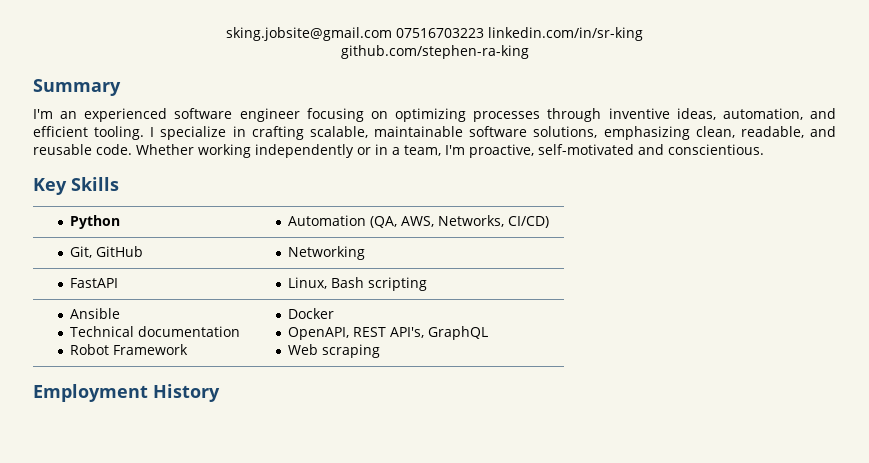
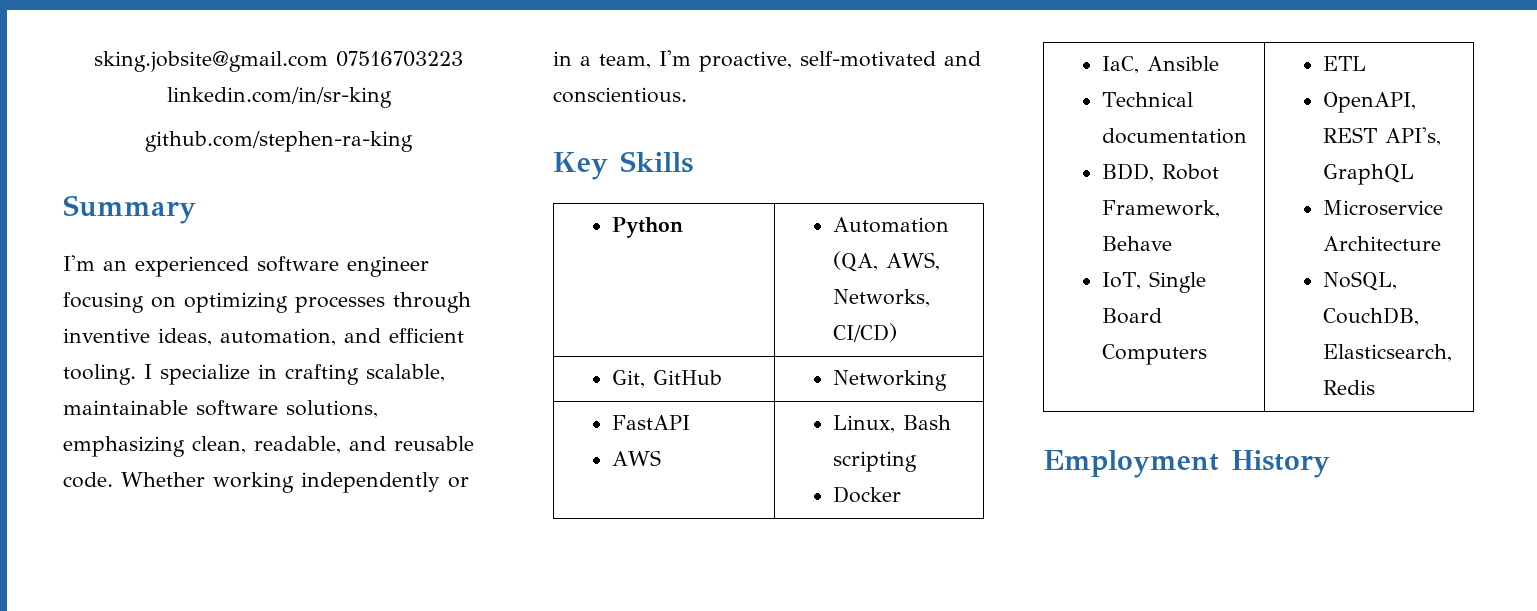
- FastAPI | Linux, Bash scripting
- Ansible
+ FastAPI
+ AWS | Linux, Bash scripting
+ Docker
+ IaC, Ansible
  Technical documentation
- Robot Framework | Docker
+ BDD, Robot Framework, Behave
+ IoT, Single Board Computers | ETL
  OpenAPI, REST API's, GraphQL
- Web scraping
+ Microservice Architecture
+ NoSQL, CouchDB, Elasticsearch, Redis

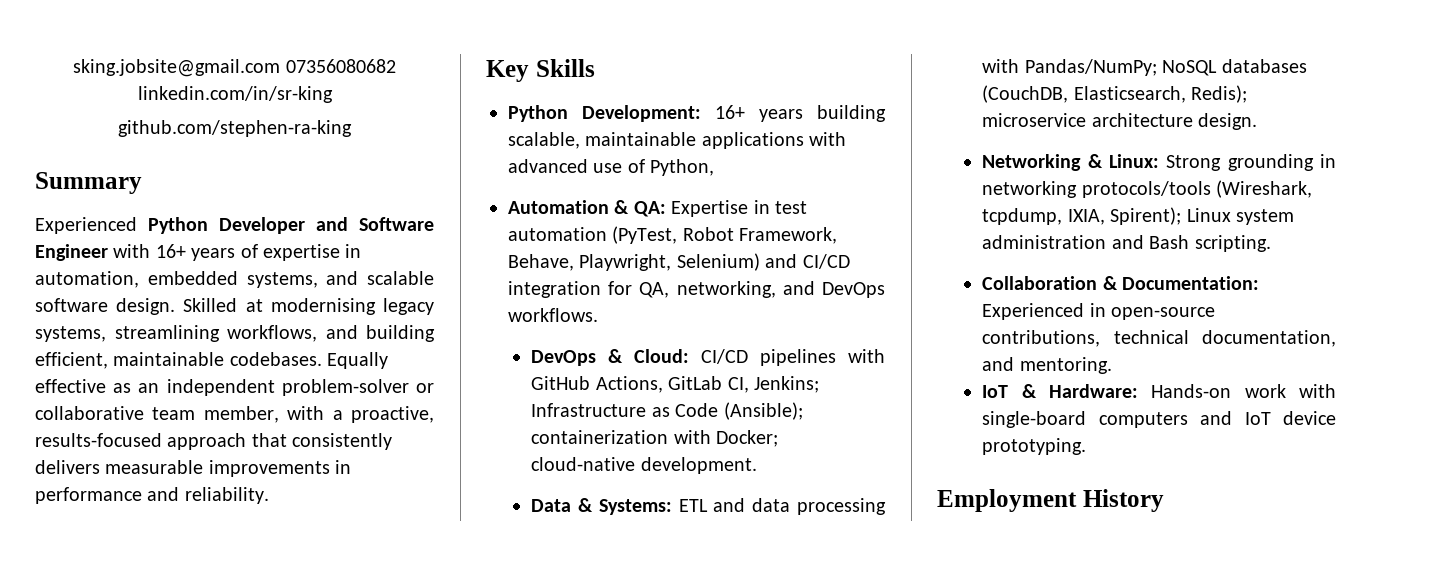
- sking.jobsite@gmail.com 07516703223 linkedin.com/in/sr-king
+ sking.jobsite@gmail.com 07356080682 linkedin.com/in/sr-king
- I'm an experienced software engineer focusing on optimizing processes through inventive ideas, automation, and efficient tooling. I specialize in crafting scalable, maintainable software solutions, emphasizing clean, readable, and reusable code. Whether working independently or in a team, I'm proactive, self-motivated and conscientious.
+ Experienced Python Developer and Software Engineer with 16+ years of expertise in automation, embedded systems, and scalable software design. Skilled at modernising legacy systems, streamlining workflows, and building efficient, maintainable codebases. Equally effective as an independent problem-solver or collaborative team member, with a proactive, results-focused approach that consistently delivers measurable improvements in performance and reliability.
- Python | Automation (QA, AWS, Networks, CI/CD)
- Git, GitHub | Networking
- FastAPI
- AWS | Linux, Bash scripting
- Docker
- IaC, Ansible
- Technical documentation
- BDD, Robot Framework, Behave
- IoT, Single Board Computers | ETL
- OpenAPI, REST API's, GraphQL
- Microservice Architecture
- NoSQL, CouchDB, Elasticsearch, Redis
+ Python Development: 16+ years building scalable, maintainable applications with advanced use of Python,
+ Automation & QA: Expertise in test automation (PyTest, Robot Framework, Behave, Playwright, Selenium) and CI/CD integration for QA, networking, and DevOps workflows.
+ DevOps & Cloud: CI/CD pipelines with GitHub Actions, GitLab CI, Jenkins; Infrastructure as Code (Ansible); containerization with Docker; cloud-native development.
+ Data & Systems: ETL and data processing with Pandas/NumPy; NoSQL databases (CouchDB, Elasticsearch, Redis); microservice architecture design.
+ Networking & Linux: Strong grounding in networking protocols/tools (Wireshark, tcpdump, IXIA, Spirent); Linux system administration and Bash scripting.
+ Collaboration & Documentation: Experienced in open-source contributions, technical documentation, and mentoring.
+ IoT & Hardware: Hands-on work with single-board computers and IoT device prototyping.

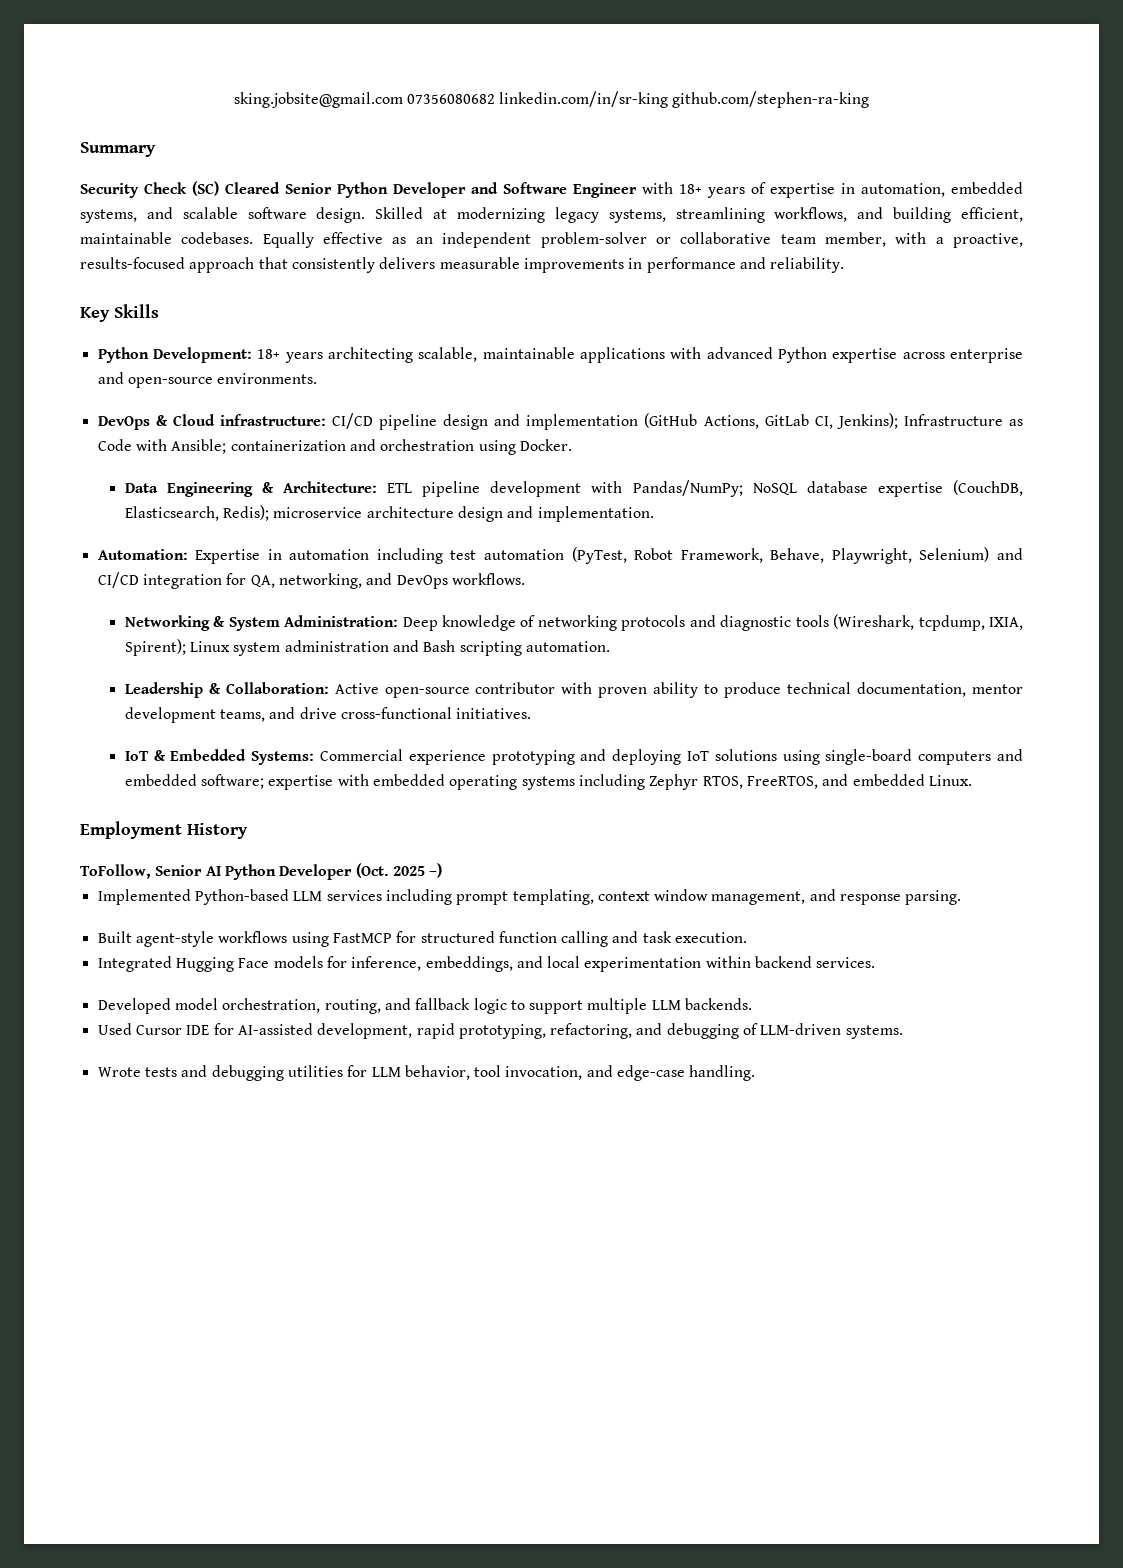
- sking.jobsite@gmail.com 07356080682 linkedin.com/in/sr-king
- github.com/stephen-ra-king
+ sking.jobsite@gmail.com 07356080682 linkedin.com/in/sr-king github.com/stephen-ra-king
- Experienced Python Developer and Software Engineer with 16+ years of expertise in automation, embedded systems, and scalable software design.
+ Security Check (SC) Cleared Senior Python Developer and Software Engineer with 18+ years of expertise in automation, embedded systems, and scalable software design.
- Skilled at modernising legacy systems, streamlining workflows, and building efficient, maintainable codebases.
+ Skilled at modernizing legacy systems, streamlining workflows, and building efficient, maintainable codebases.
- Python Development: 16+ years building scalable, maintainable applications with advanced use of Python,
- Automation & QA: Expertise in test automation (PyTest, Robot Framework, Behave, Playwright, Selenium) and CI/CD integration for QA, networking, and DevOps workflows.
+ Python Development: 18+ years architecting scalable, maintainable applications with advanced Python expertise across enterprise and open-source environments.
+ DevOps & Cloud infrastructure: CI/CD pipeline design and implementation (GitHub Actions, GitLab CI, Jenkins); Infrastructure as Code with Ansible; containerization and orchestration using Docker.
+ Data Engineering & Architecture: ETL pipeline development with Pandas/NumPy; NoSQL database expertise (CouchDB, Elasticsearch, Redis); microservice architecture design and implementation.
+ Automation: Expertise in automation including test automation (PyTest, Robot Framework, Behave, Playwright, Selenium) and CI/CD integration for QA, networking, and DevOps workflows.
- DevOps & Cloud: CI/CD pipelines with GitHub Actions, GitLab CI, Jenkins; Infrastructure as Code (Ansible); containerization with Docker; cloud-native development.
- Data & Systems: ETL and data processing with Pandas/NumPy; NoSQL databases (CouchDB, Elasticsearch, Redis); microservice architecture design.
- Networking & Linux: Strong grounding in networking protocols/tools (Wireshark, tcpdump, IXIA, Spirent); Linux system administration and Bash scripting.
- Collaboration & Documentation: Experienced in open-source contributions, technical documentation, and mentoring.
- IoT & Hardware: Hands-on work with single-board computers and IoT device prototyping.
+ Networking & System Administration: Deep knowledge of networking protocols and diagnostic tools (Wireshark, tcpdump, IXIA, Spirent); Linux system administration and Bash scripting automation.
+ Leadership & Collaboration: Active open-source contributor with proven ability to produce technical documentation, mentor development teams, and drive cross-functional initiatives.
+ IoT & Embedded Systems: Commercial experience prototyping and deploying IoT solutions using single-board computers and embedded software; expertise with embedded operating systems including Zephyr RTOS, FreeRTOS, and embedded Linux.
  Employment History
+ ToFollow, Senior AI Python Developer (Oct. 2025 –)
+ Implemented Python-based LLM services including prompt templating, context window management, and response parsing.
+ Built agent-style workflows using FastMCP for structured function calling and task execution.
+ Integrated Hugging Face models for inference, embeddings, and local experimentation within backend services.
+ Developed model orchestration, routing, and fallback logic to support multiple LLM backends.
+ Used Cursor IDE for AI-assisted development, rapid prototyping, refactoring, and debugging of LLM-driven systems.
+ Wrote tests and debugging utilities for LLM behavior, tool invocation, and edge-case handling.

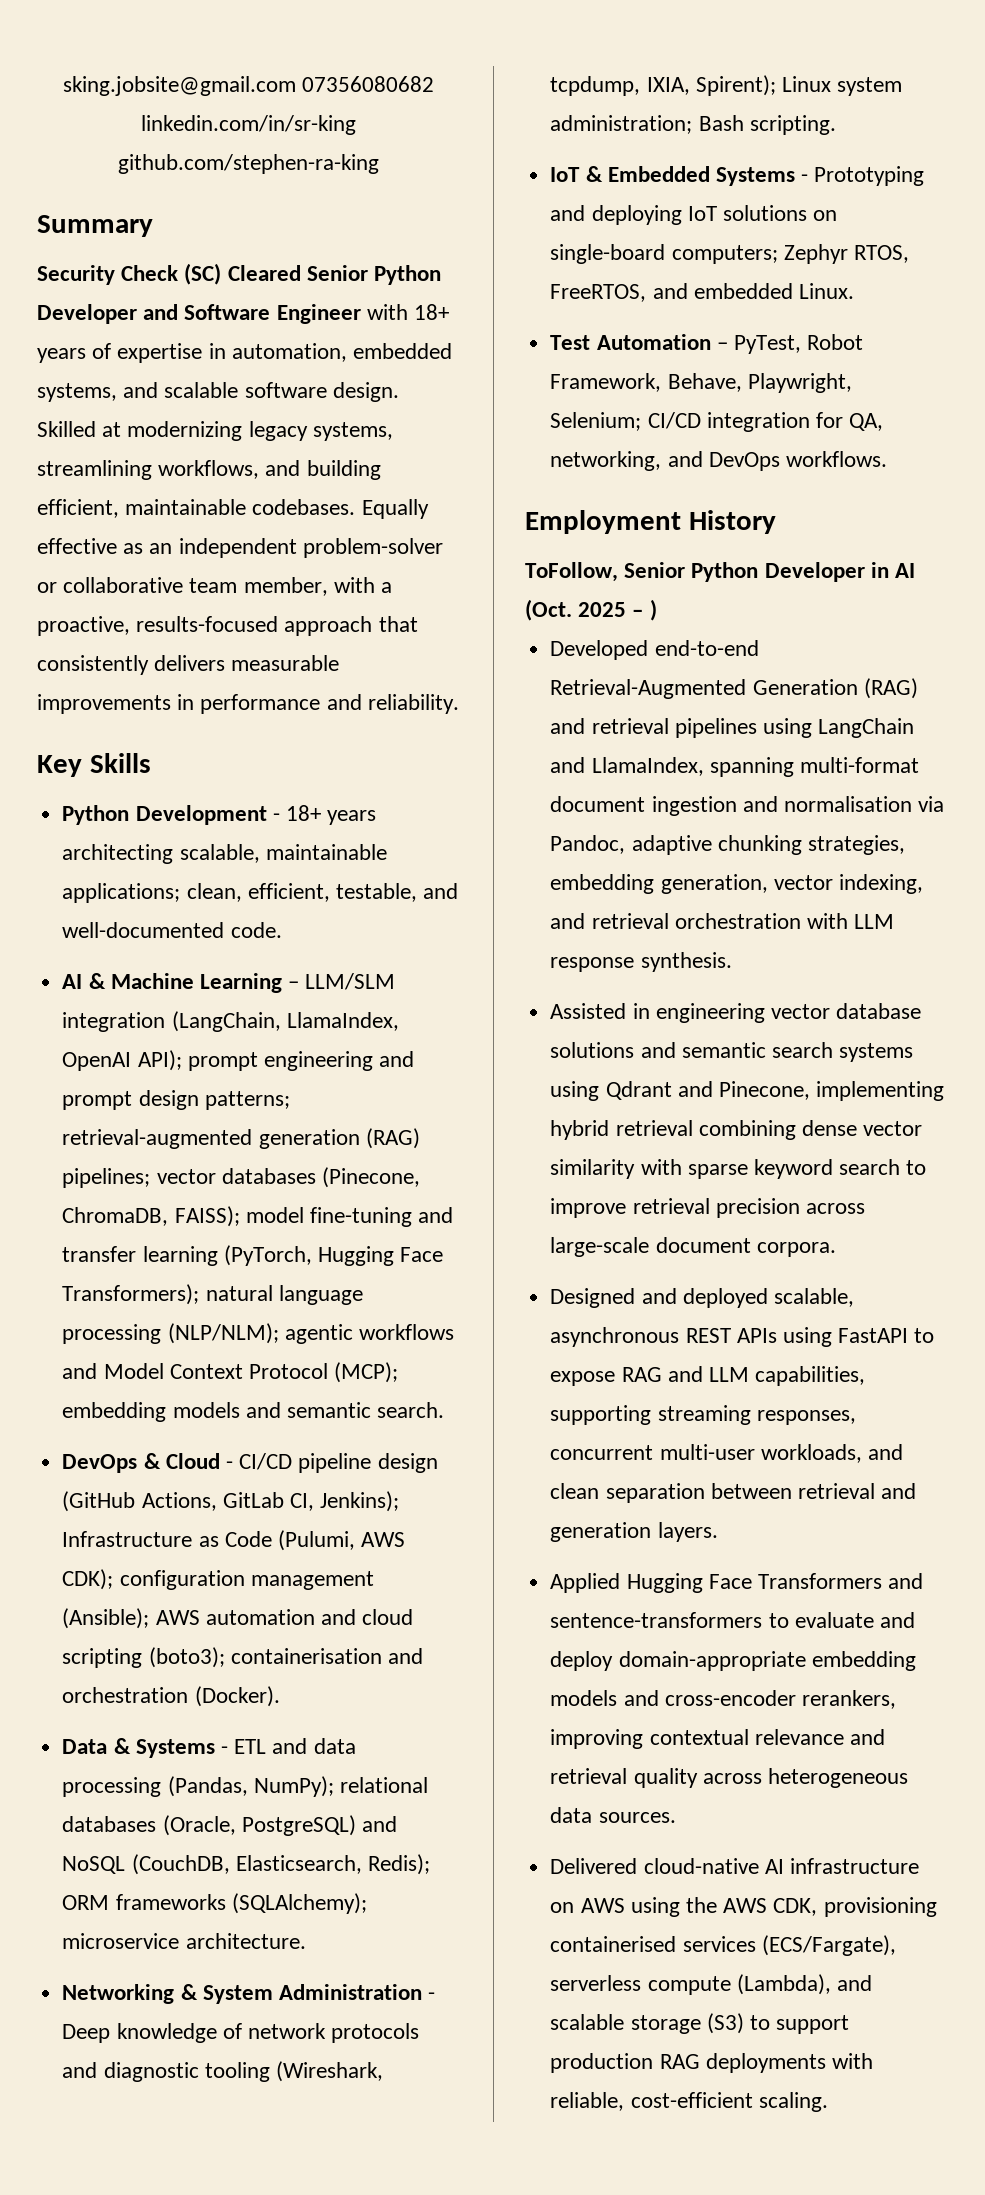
- Python Development: 18+ years architecting scalable, maintainable applications with advanced Python expertise across enterprise and open-source environments.
+ Python Development - 18+ years architecting scalable, maintainable applications; clean, efficient, testable, and well-documented code.
+ AI & Machine Learning – LLM/SLM integration (LangChain, LlamaIndex, OpenAI API); prompt engineering and prompt design patterns; retrieval-augmented generation (RAG) pipelines; vector databases (Pinecone, ChromaDB, FAISS); model fine-tuning and transfer learning (PyTorch, Hugging Face Transformers); natural language processing (NLP/NLM); agentic workflows and Model Context Protocol (MCP); embedding models and semantic search.
- DevOps & Cloud infrastructure: CI/CD pipeline design and implementation (GitHub Actions, GitLab CI, Jenkins); Infrastructure as Code with Ansible; containerization and orchestration using Docker.
- Data Engineering & Architecture: ETL pipeline development with Pandas/NumPy; NoSQL database expertise (CouchDB, Elasticsearch, Redis); microservice architecture design and implementation.
- Automation: Expertise in automation including test automation (PyTest, Robot Framework, Behave, Playwright, Selenium) and CI/CD integration for QA, networking, and DevOps workflows.
+ DevOps & Cloud - CI/CD pipeline design (GitHub Actions, GitLab CI, Jenkins); Infrastructure as Code (Pulumi, AWS CDK); configuration management (Ansible); AWS automation and cloud scripting (boto3); containerisation and orchestration (Docker).
+ Data & Systems - ETL and data processing (Pandas, NumPy); relational databases (Oracle, PostgreSQL) and NoSQL (CouchDB, Elasticsearch, Redis); ORM frameworks (SQLAlchemy); microservice architecture.
+ Networking & System Administration - Deep knowledge of network protocols and diagnostic tooling (Wireshark, tcpdump, IXIA, Spirent); Linux system administration; Bash scripting.
+ IoT & Embedded Systems - Prototyping and deploying IoT solutions on single-board computers; Zephyr RTOS, FreeRTOS, and embedded Linux.
+ Test Automation – PyTest, Robot Framework, Behave, Playwright, Selenium; CI/CD integration for QA, networking, and DevOps workflows.
- Networking & System Administration: Deep knowledge of networking protocols and diagnostic tools (Wireshark, tcpdump, IXIA, Spirent); Linux system administration and Bash scripting automation.
- Leadership & Collaboration: Active open-source contributor with proven ability to produce technical documentation, mentor development teams, and drive cross-functional initiatives.
- IoT & Embedded Systems: Commercial experience prototyping and deploying IoT solutions using single-board computers and embedded software; expertise with embedded operating systems including Zephyr RTOS, FreeRTOS, and embedded Linux.
- ToFollow, Senior AI Python Developer (Oct. 2025 –)
- Implemented Python-based LLM services including prompt templating, context window management, and response parsing.
- Built agent-style workflows using FastMCP for structured function calling and task execution.
- Integrated Hugging Face models for inference, embeddings, and local experimentation within backend services.
- Developed model orchestration, routing, and fallback logic to support multiple LLM backends.
- Used Cursor IDE for AI-assisted development, rapid prototyping, refactoring, and debugging of LLM-driven systems.
- Wrote tests and debugging utilities for LLM behavior, tool invocation, and edge-case handling.
+ ToFollow, Senior Python Developer in AI (Oct. 2025 – )
+ Developed end-to-end Retrieval-Augmented Generation (RAG) and retrieval pipelines using LangChain and LlamaIndex, spanning multi-format document ingestion and normalisation via Pandoc, adaptive chunking strategies, embedding generation, vector indexing, and retrieval orchestration with LLM response synthesis.
+ Assisted in engineering vector database solutions and semantic search systems using Qdrant and Pinecone, implementing hybrid retrieval combining dense vector similarity with sparse keyword search to improve retrieval precision across large-scale document corpora.
+ Designed and deployed scalable, asynchronous REST APIs using FastAPI to expose RAG and LLM capabilities, supporting streaming responses, concurrent multi-user workloads, and clean separation between retrieval and generation layers.
+ Applied Hugging Face Transformers and sentence-transformers to evaluate and deploy domain-appropriate embedding models and cross-encoder rerankers, improving contextual relevance and retrieval quality across heterogeneous data sources.
+ Delivered cloud-native AI infrastructure on AWS using the AWS CDK, provisioning containerised services (ECS/Fargate), serverless compute (Lambda), and scalable storage (S3) to support production RAG deployments with reliable, cost-efficient scaling.

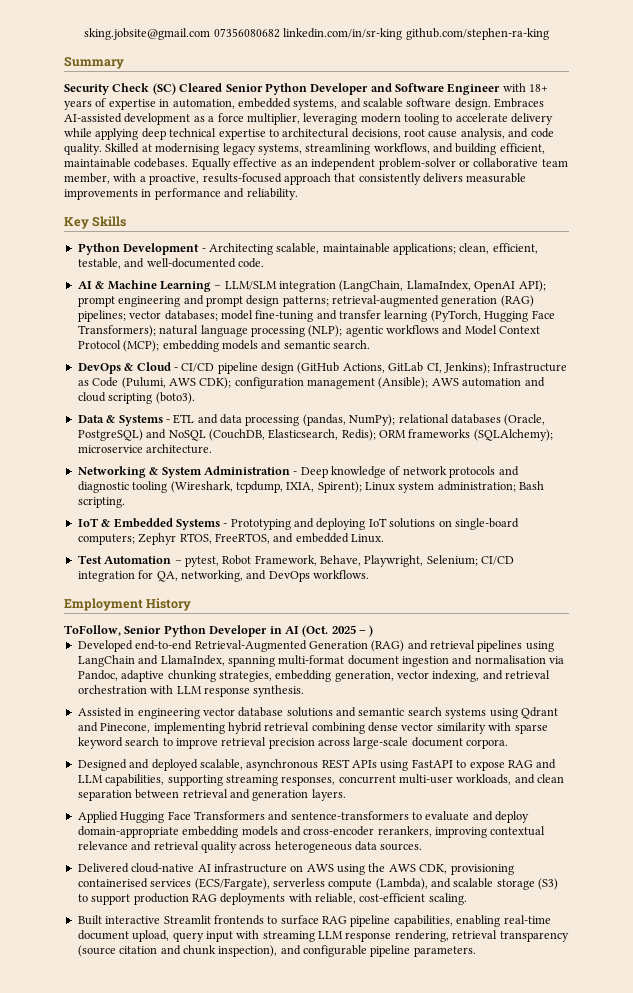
+ Embraces AI-assisted development as a force multiplier, leveraging modern tooling to accelerate delivery while applying deep technical expertise to architectural decisions, root cause analysis, and code quality.
- Skilled at modernizing legacy systems, streamlining workflows, and building efficient, maintainable codebases.
+ Skilled at modernising legacy systems, streamlining workflows, and building efficient, maintainable codebases.
- Python Development - 18+ years architecting scalable, maintainable applications; clean, efficient, testable, and well-documented code.
+ Python Development - Architecting scalable, maintainable applications; clean, efficient, testable, and well-documented code.
- AI & Machine Learning – LLM/SLM integration (LangChain, LlamaIndex, OpenAI API); prompt engineering and prompt design patterns; retrieval-augmented generation (RAG) pipelines; vector databases (Pinecone, ChromaDB, FAISS); model fine-tuning and transfer learning (PyTorch, Hugging Face Transformers); natural language processing (NLP/NLM); agentic workflows and Model Context Protocol (MCP); embedding models and semantic search.
+ AI & Machine Learning – LLM/SLM integration (LangChain, LlamaIndex, OpenAI API); prompt engineering and prompt design patterns; retrieval-augmented generation (RAG) pipelines; vector databases; model fine-tuning and transfer learning (PyTorch, Hugging Face Transformers); natural language processing (NLP); agentic workflows and Model Context Protocol (MCP); embedding models and semantic search.
- DevOps & Cloud - CI/CD pipeline design (GitHub Actions, GitLab CI, Jenkins); Infrastructure as Code (Pulumi, AWS CDK); configuration management (Ansible); AWS automation and cloud scripting (boto3); containerisation and orchestration (Docker).
+ DevOps & Cloud - CI/CD pipeline design (GitHub Actions, GitLab CI, Jenkins); Infrastructure as Code (Pulumi, AWS CDK); configuration management (Ansible); AWS automation and cloud scripting (boto3).
- Data & Systems - ETL and data processing (Pandas, NumPy); relational databases (Oracle, PostgreSQL) and NoSQL (CouchDB, Elasticsearch, Redis); ORM frameworks (SQLAlchemy); microservice architecture.
+ Data & Systems - ETL and data processing (pandas, NumPy); relational databases (Oracle, PostgreSQL) and NoSQL (CouchDB, Elasticsearch, Redis); ORM frameworks (SQLAlchemy); microservice architecture.
- Test Automation – PyTest, Robot Framework, Behave, Playwright, Selenium; CI/CD integration for QA, networking, and DevOps workflows.
+ Test Automation – pytest, Robot Framework, Behave, Playwright, Selenium; CI/CD integration for QA, networking, and DevOps workflows.
+ Built interactive Streamlit frontends to surface RAG pipeline capabilities, enabling real-time document upload, query input with streaming LLM response rendering, retrieval transparency (source citation and chunk inspection), and configurable pipeline parameters.

